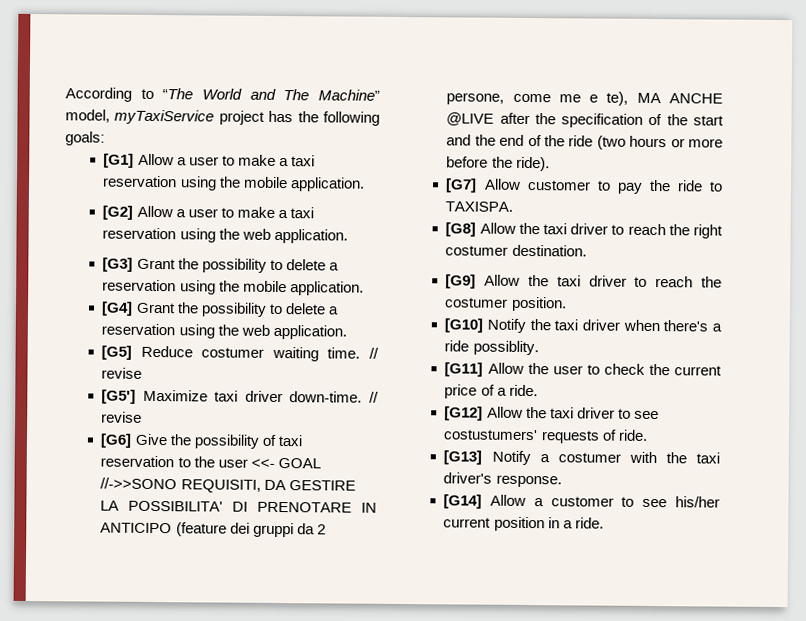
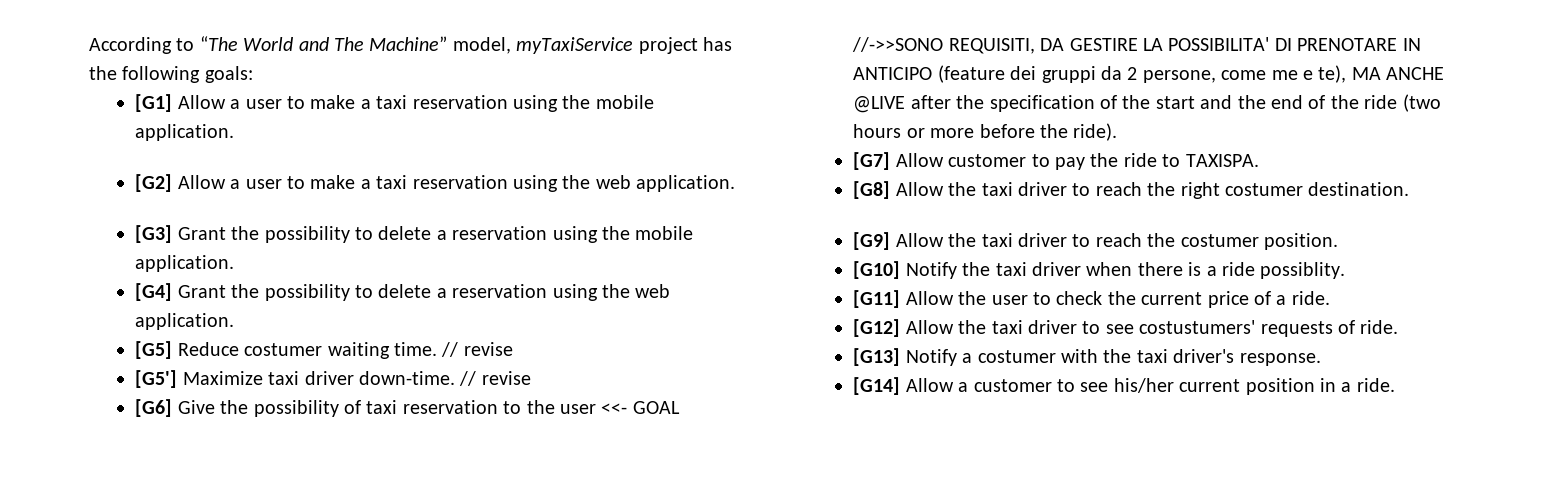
- [G10] Notify the taxi driver when there's a ride possiblity.
+ [G10] Notify the taxi driver when there is a ride possiblity.

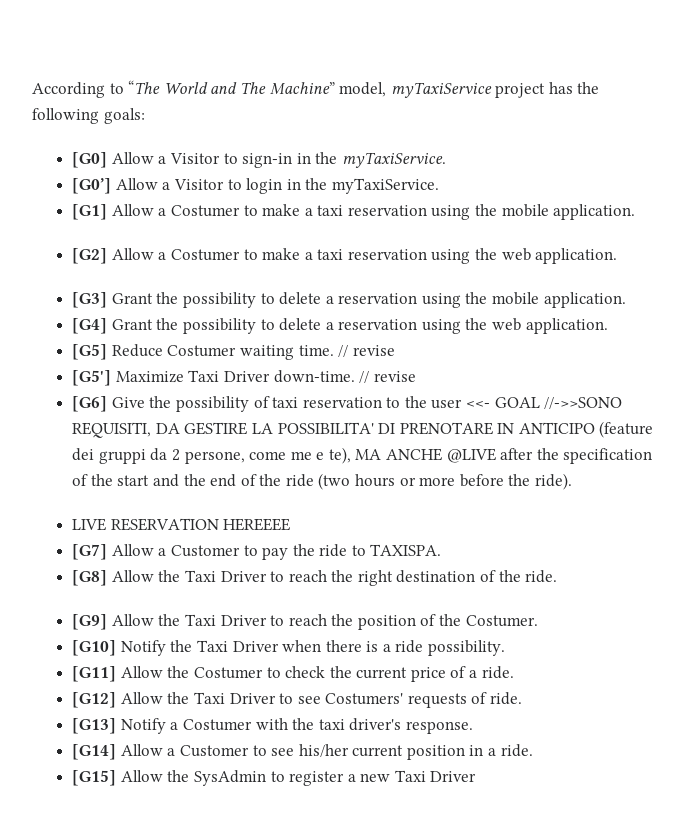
+ [G0] Allow a Visitor to sign-in in the myTaxiService.
+ [G0’] Allow a Visitor to login in the myTaxiService.
- [G1] Allow a user to make a taxi reservation using the mobile application.
+ [G1] Allow a Costumer to make a taxi reservation using the mobile application.
- [G2] Allow a user to make a taxi reservation using the web application.
+ [G2] Allow a Costumer to make a taxi reservation using the web application.
- [G5] Reduce costumer waiting time.
+ [G5] Reduce Costumer waiting time.
- [G5'] Maximize taxi driver down-time.
+ [G5'] Maximize Taxi Driver down-time.
+ LIVE RESERVATION HEREEEE
- [G7] Allow customer to pay the ride to TAXISPA.
+ [G7] Allow a Customer to pay the ride to TAXISPA.
- [G8] Allow the taxi driver to reach the right costumer destination.
+ [G8] Allow the Taxi Driver to reach the right destination of the ride.
- [G9] Allow the taxi driver to reach the costumer position.
+ [G9] Allow the Taxi Driver to reach the position of the Costumer.
- [G10] Notify the taxi driver when there is a ride possiblity.
+ [G10] Notify the Taxi Driver when there is a ride possibility.
- [G11] Allow the user to check the current price of a ride.
+ [G11] Allow the Costumer to check the current price of a ride.
- [G12] Allow the taxi driver to see costustumers' requests of ride.
+ [G12] Allow the Taxi Driver to see Costumers' requests of ride.
- [G13] Notify a costumer with the taxi driver's response.
+ [G13] Notify a Costumer with the taxi driver's response.
- [G14] Allow a customer to see his/her current position in a ride.
+ [G14] Allow a Customer to see his/her current position in a ride.
+ [G15] Allow the SysAdmin to register a new Taxi Driver

